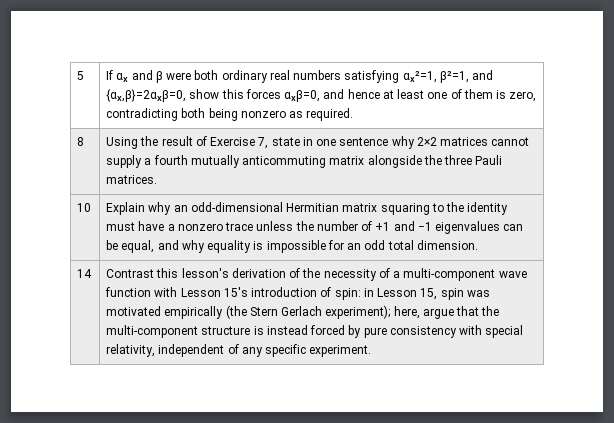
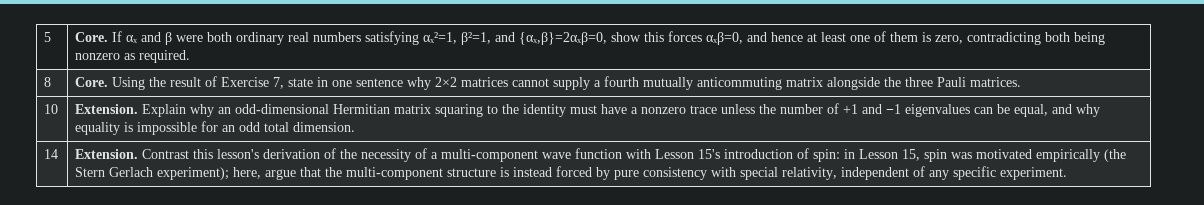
- 5 | If αₓ and β were both ordinary real numbers satisfying αₓ²=1, β²=1, and {αₓ,β}=2αₓβ=0, show this forces αₓβ=0, and hence at least one of them is zero, contradicting both being nonzero as required.
+ 5 | Core. If αₓ and β were both ordinary real numbers satisfying αₓ²=1, β²=1, and {αₓ,β}=2αₓβ=0, show this forces αₓβ=0, and hence at least one of them is zero, contradicting both being nonzero as required.
- 8 | Using the result of Exercise 7, state in one sentence why 2×2 matrices cannot supply a fourth mutually anticommuting matrix alongside the three Pauli matrices.
+ 8 | Core. Using the result of Exercise 7, state in one sentence why 2×2 matrices cannot supply a fourth mutually anticommuting matrix alongside the three Pauli matrices.
- 10 | Explain why an odd-dimensional Hermitian matrix squaring to the identity must have a nonzero trace unless the number of +1 and −1 eigenvalues can be equal, and why equality is impossible for an odd total dimension.
+ 10 | Extension. Explain why an odd-dimensional Hermitian matrix squaring to the identity must have a nonzero trace unless the number of +1 and −1 eigenvalues can be equal, and why equality is impossible for an odd total dimension.
- 14 | Contrast this lesson's derivation of the necessity of a multi-component wave function with Lesson 15's introduction of spin: in Lesson 15, spin was motivated empirically (the Stern Gerlach experiment); here, argue that the multi-component structure is instead forced by pure consistency with special relativity, independent of any specific experiment.
+ 14 | Extension. Contrast this lesson's derivation of the necessity of a multi-component wave function with Lesson 15's introduction of spin: in Lesson 15, spin was motivated empirically (the Stern Gerlach experiment); here, argue that the multi-component structure is instead forced by pure consistency with special relativity, independent of any specific experiment.

